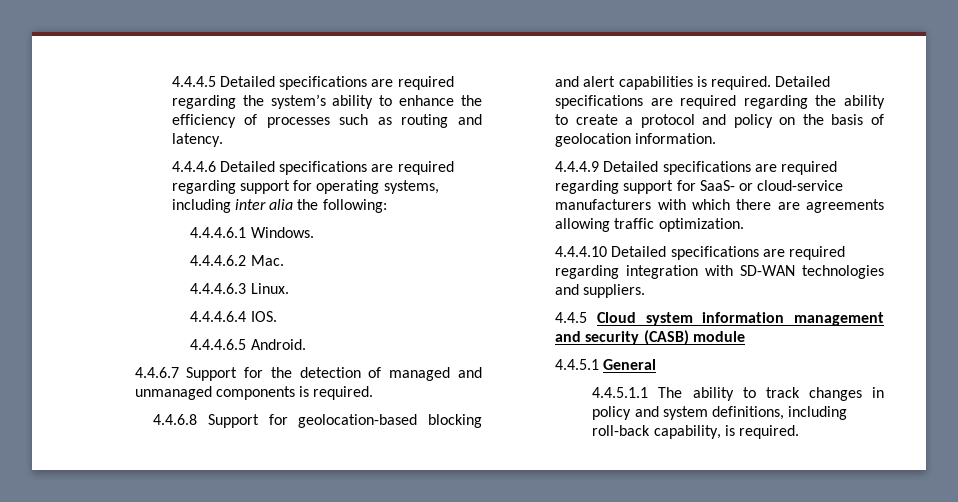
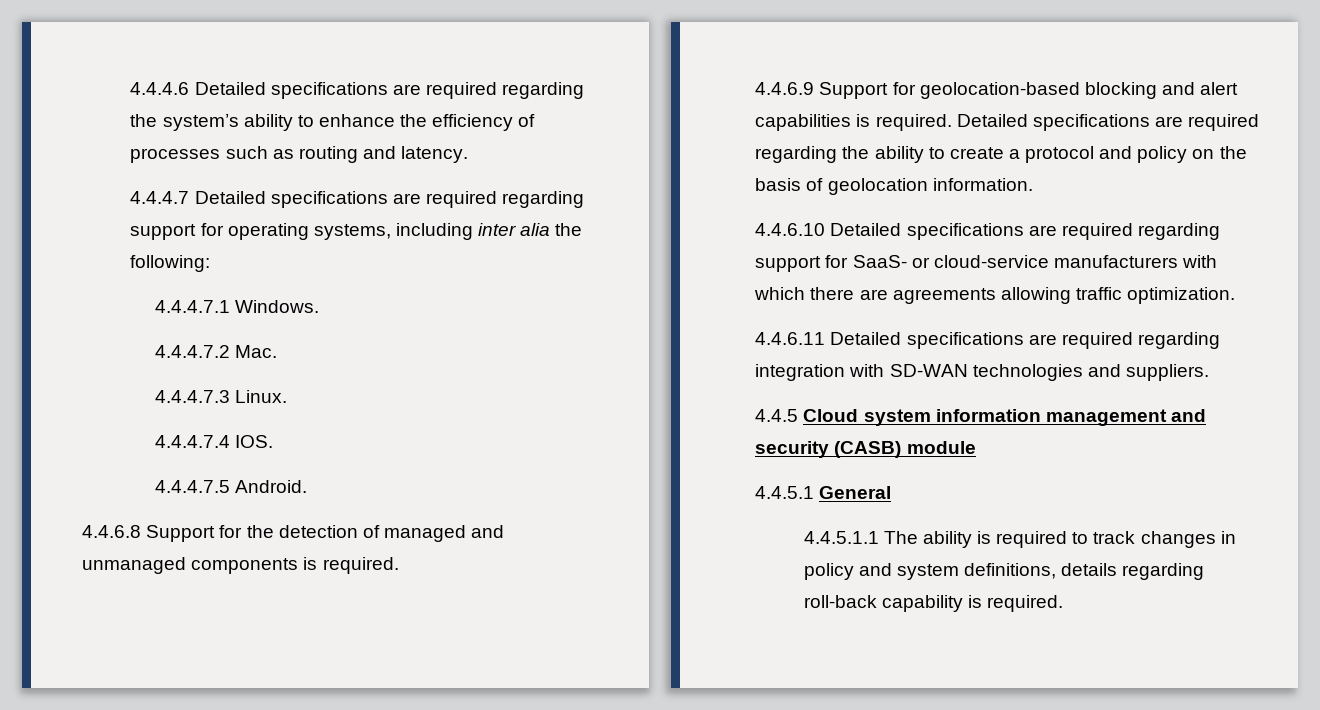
- 4.4.4.5 Detailed specifications are required regarding the system’s ability to enhance the efficiency of processes such as routing and latency.
+ 4.4.4.6 Detailed specifications are required regarding the system’s ability to enhance the efficiency of processes such as routing and latency.
- 4.4.4.6 Detailed specifications are required regarding support for operating systems, including inter alia the following:
+ 4.4.4.7 Detailed specifications are required regarding support for operating systems, including inter alia the following:
- 4.4.4.6.1 Windows.
+ 4.4.4.7.1 Windows.
- 4.4.4.6.2 Mac.
+ 4.4.4.7.2 Mac.
- 4.4.4.6.3 Linux.
+ 4.4.4.7.3 Linux.
- 4.4.4.6.4 IOS.
+ 4.4.4.7.4 IOS.
- 4.4.4.6.5 Android.
+ 4.4.4.7.5 Android.
- 4.4.6.7 Support for the detection of managed and unmanaged components is required.
+ 4.4.6.8 Support for the detection of managed and unmanaged components is required.
- 4.4.6.8 Support for geolocation-based blocking and alert capabilities is required.
+ 4.4.6.9 Support for geolocation-based blocking and alert capabilities is required.
- 4.4.4.9 Detailed specifications are required regarding support for SaaS- or cloud-service manufacturers with which there are agreements allowing traffic optimization.
+ 4.4.6.10 Detailed specifications are required regarding support for SaaS- or cloud-service manufacturers with which there are agreements allowing traffic optimization.
- 4.4.4.10 Detailed specifications are required regarding integration with SD-WAN technologies and suppliers.
+ 4.4.6.11 Detailed specifications are required regarding integration with SD-WAN technologies and suppliers.
- 4.4.5.1.1 The ability to track changes in policy and system definitions, including roll-back capability, is required.
+ 4.4.5.1.1 The ability is required to track changes in policy and system definitions, details regarding roll-back capability is required.

